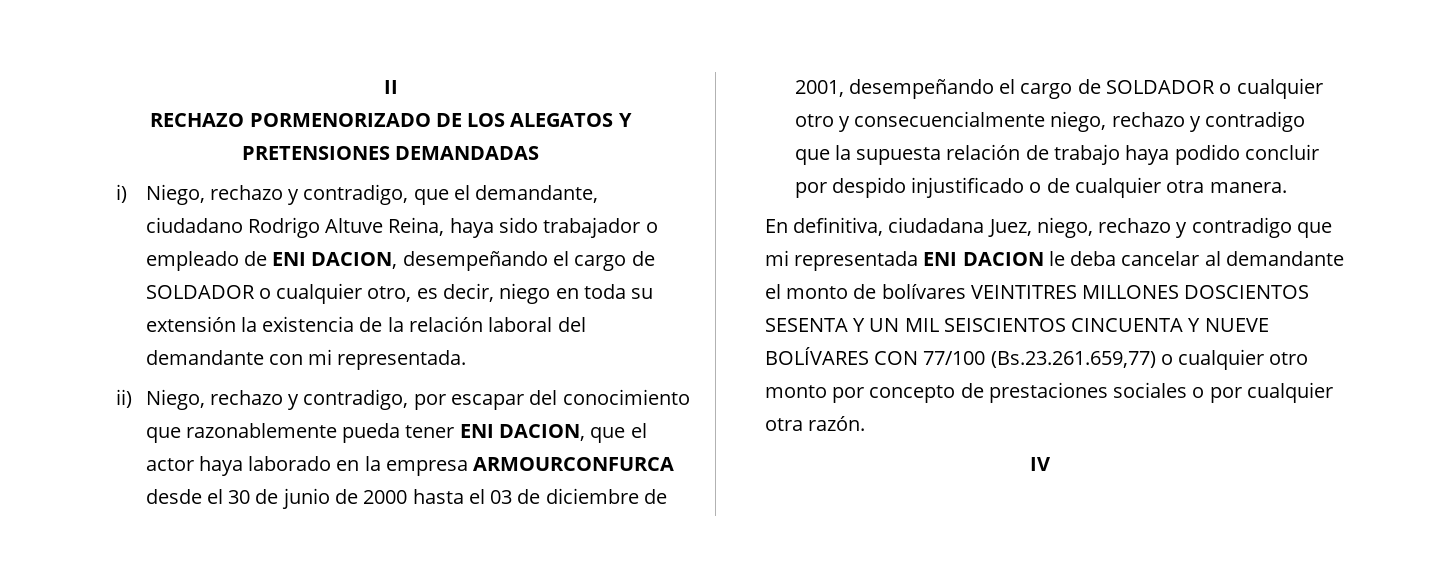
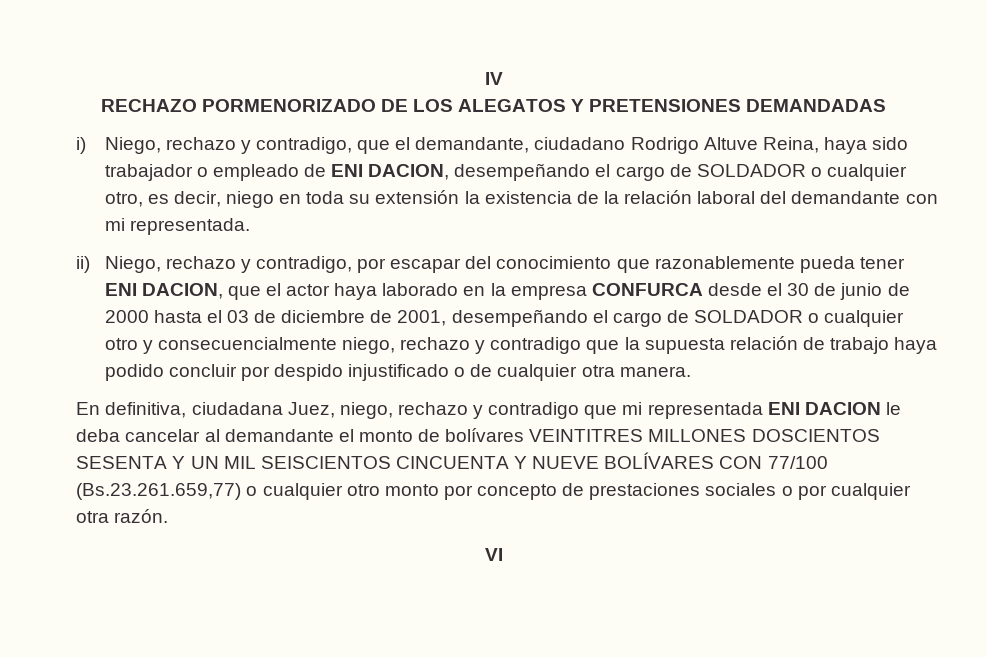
- II
+ IV
- ii) Niego, rechazo y contradigo, por escapar del conocimiento que razonablemente pueda tener ENI DACION, que el actor haya laborado en la empresa ARMOURCONFURCA desde el 30 de junio de 2000 hasta el 03 de diciembre de 2001, desempeñando el cargo de SOLDADOR o cualquier otro y consecuencialmente niego, rechazo y contradigo que la supuesta relación de trabajo haya podido concluir por despido injustificado o de cualquier otra manera.
+ ii) Niego, rechazo y contradigo, por escapar del conocimiento que razonablemente pueda tener ENI DACION, que el actor haya laborado en la empresa CONFURCA desde el 30 de junio de 2000 hasta el 03 de diciembre de 2001, desempeñando el cargo de SOLDADOR o cualquier otro y consecuencialmente niego, rechazo y contradigo que la supuesta relación de trabajo haya podido concluir por despido injustificado o de cualquier otra manera.
- IV
+ VI

